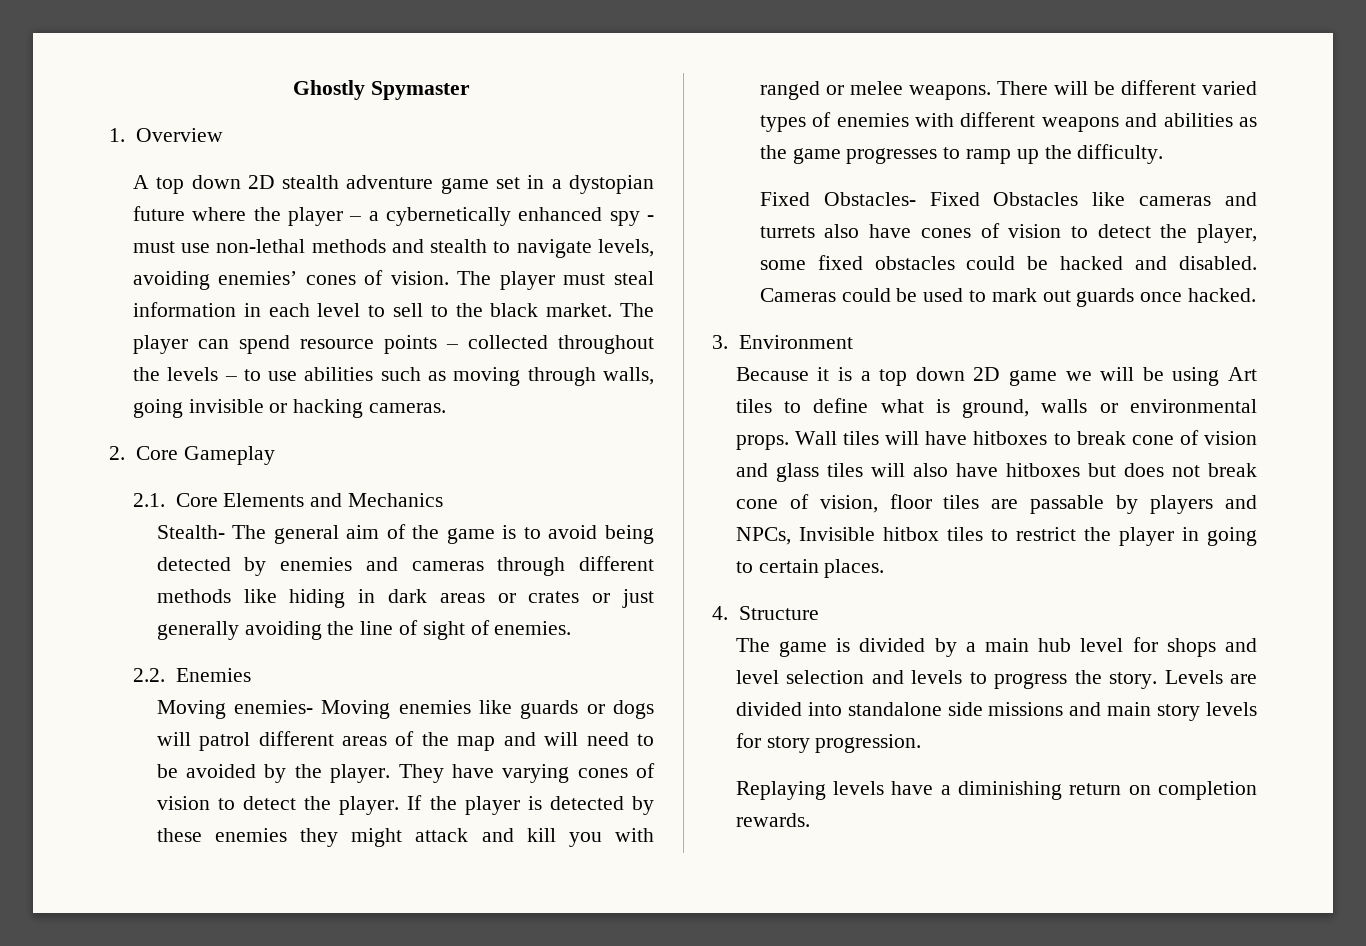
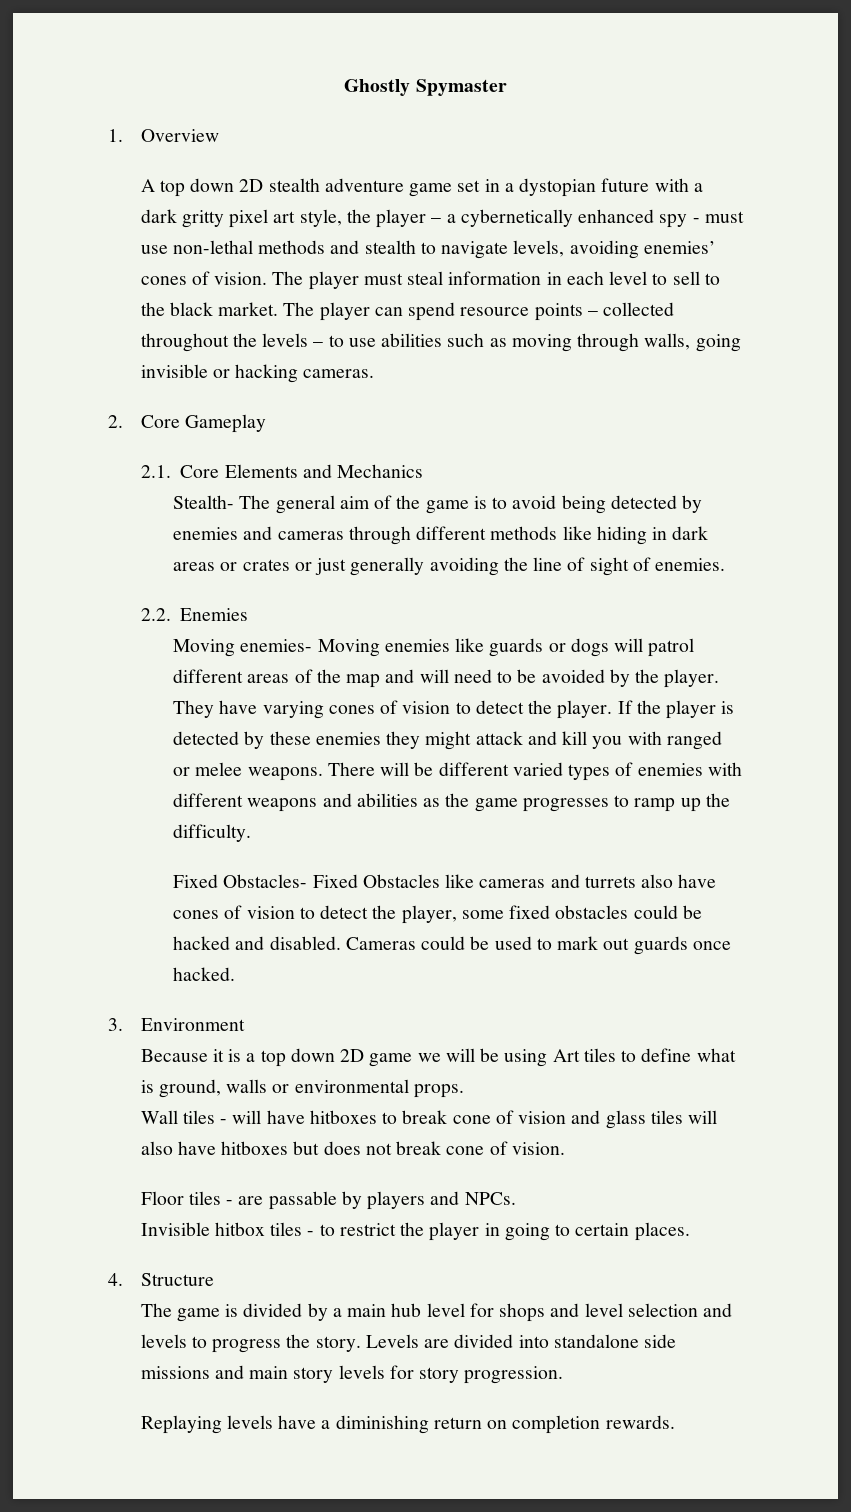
- A top down 2D stealth adventure game set in a dystopian future where the player – a cybernetically enhanced spy - must use non-lethal methods and stealth to navigate levels, avoiding enemies’ cones of vision.
+ A top down 2D stealth adventure game set in a dystopian future with a dark gritty pixel art style, the player – a cybernetically enhanced spy - must use non-lethal methods and stealth to navigate levels, avoiding enemies’ cones of vision.
- Because it is a top down 2D game we will be using Art tiles to define what is ground, walls or environmental props. Wall tiles will have hitboxes to break cone of vision and glass tiles will also have hitboxes but does not break cone of vision, floor tiles are passable by players and NPCs, Invisible hitbox tiles to restrict the player in going to certain places.
+ Because it is a top down 2D game we will be using Art tiles to define what is ground, walls or environmental props.
+ Wall tiles - will have hitboxes to break cone of vision and glass tiles will also have hitboxes but does not break cone of vision.
+ Floor tiles - are passable by players and NPCs.
+ Invisible hitbox tiles - to restrict the player in going to certain places.

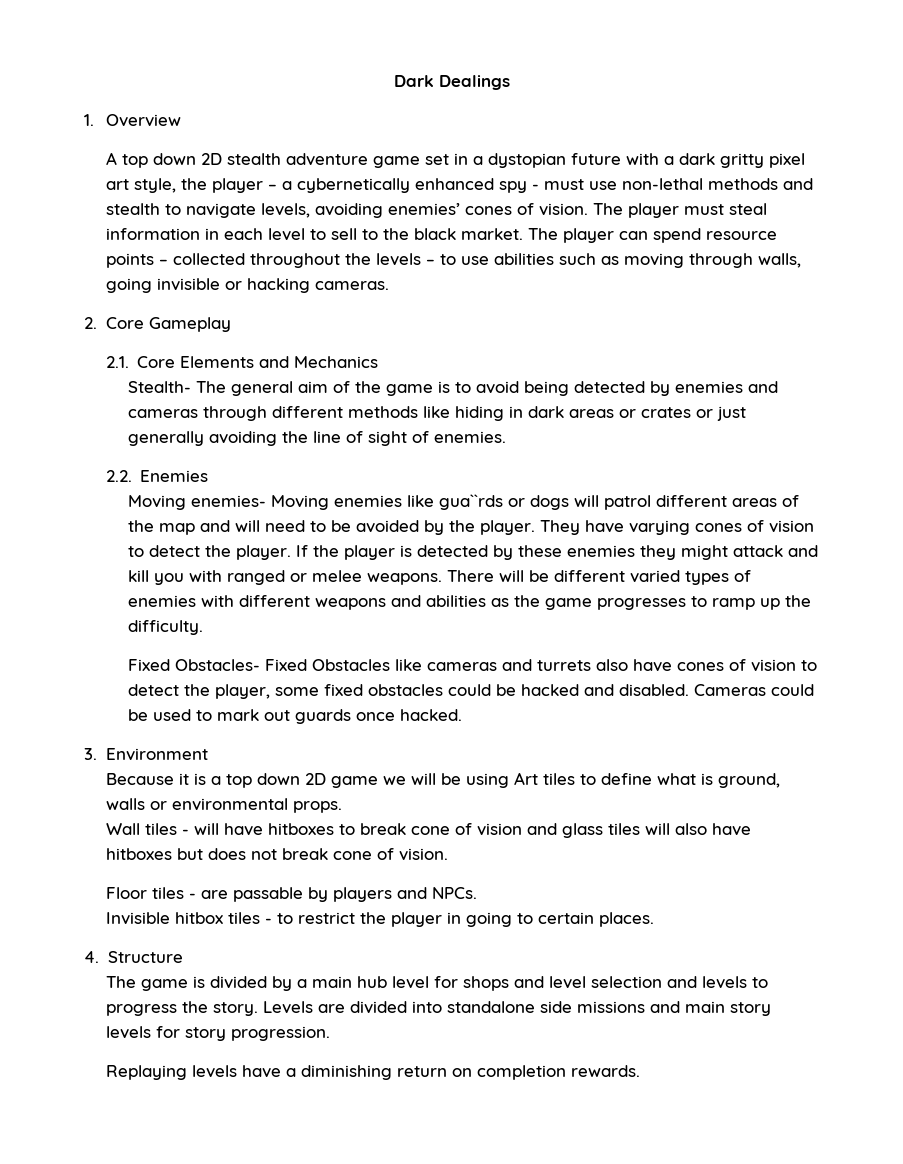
- Ghostly Spymaster
+ Dark Dealings
- Moving enemies- Moving enemies like guards or dogs will patrol different areas of the map and will need to be avoided by the player.
+ Moving enemies- Moving enemies like gua``rds or dogs will patrol different areas of the map and will need to be avoided by the player.

